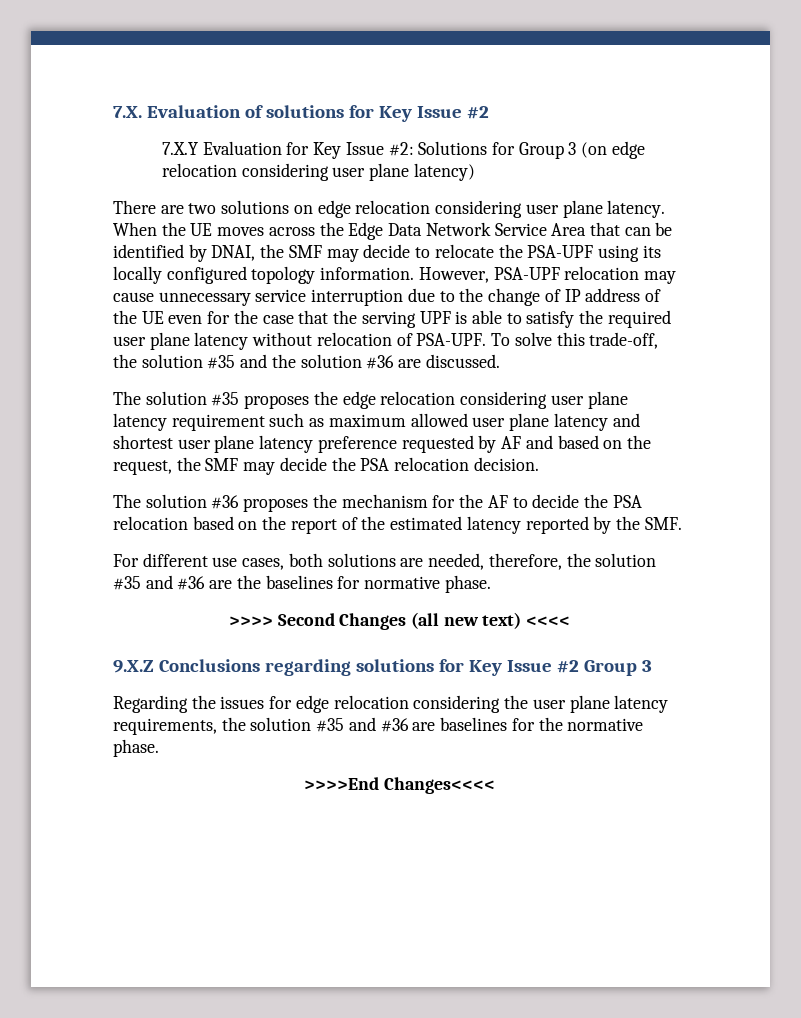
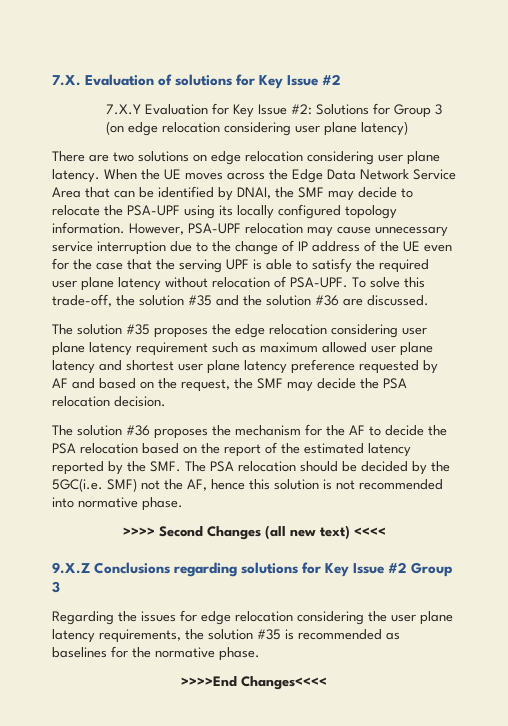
- The solution #36 proposes the mechanism for the AF to decide the PSA relocation based on the report of the estimated latency reported by the SMF.
- For different use cases, both solutions are needed, therefore, the solution #35 and #36 are the baselines for normative phase.
+ The solution #36 proposes the mechanism for the AF to decide the PSA relocation based on the report of the estimated latency reported by the SMF. The PSA relocation should be decided by the 5GC(i.e. SMF) not the AF, hence this solution is not recommended into normative phase.
- Regarding the issues for edge relocation considering the user plane latency requirements, the solution #35 and #36 are baselines for the normative phase.
+ Regarding the issues for edge relocation considering the user plane latency requirements, the solution #35 is recommended as baselines for the normative phase.

